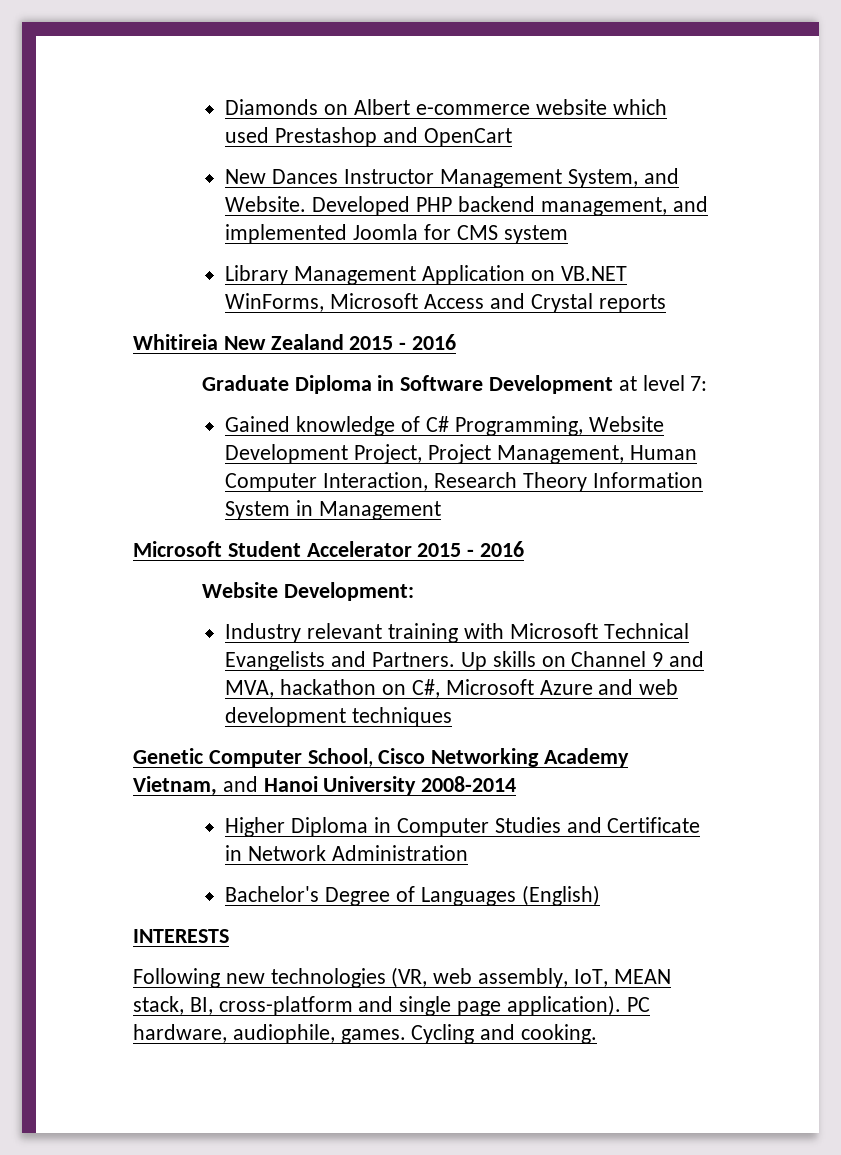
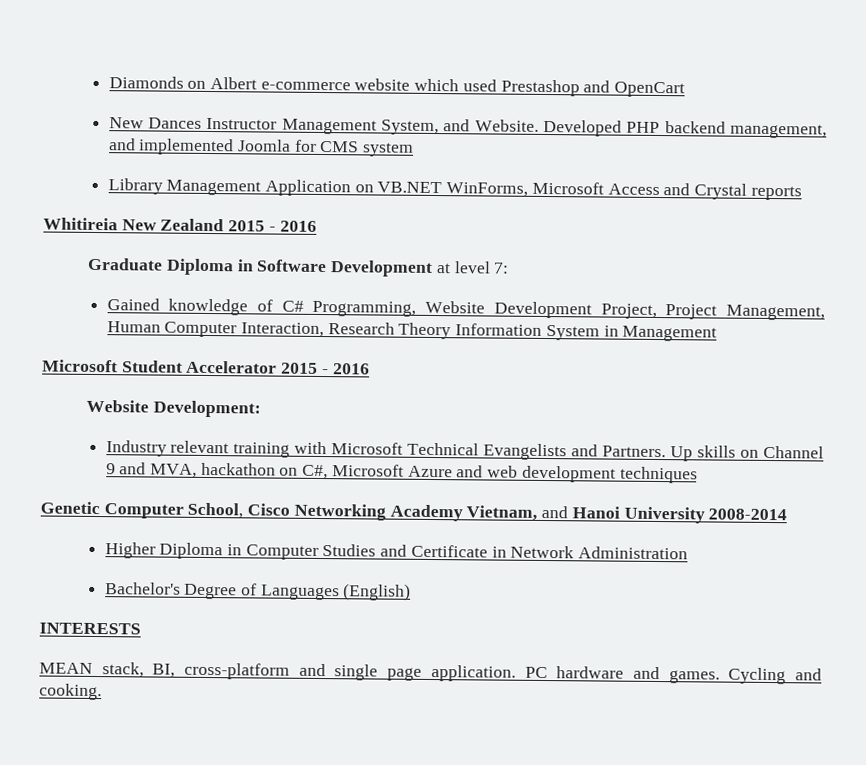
- Following new technologies (VR, web assembly, IoT, MEAN stack, BI, cross-platform and single page application). PC hardware, audiophile, games.
+ MEAN stack, BI, cross-platform and single page application. PC hardware and games.

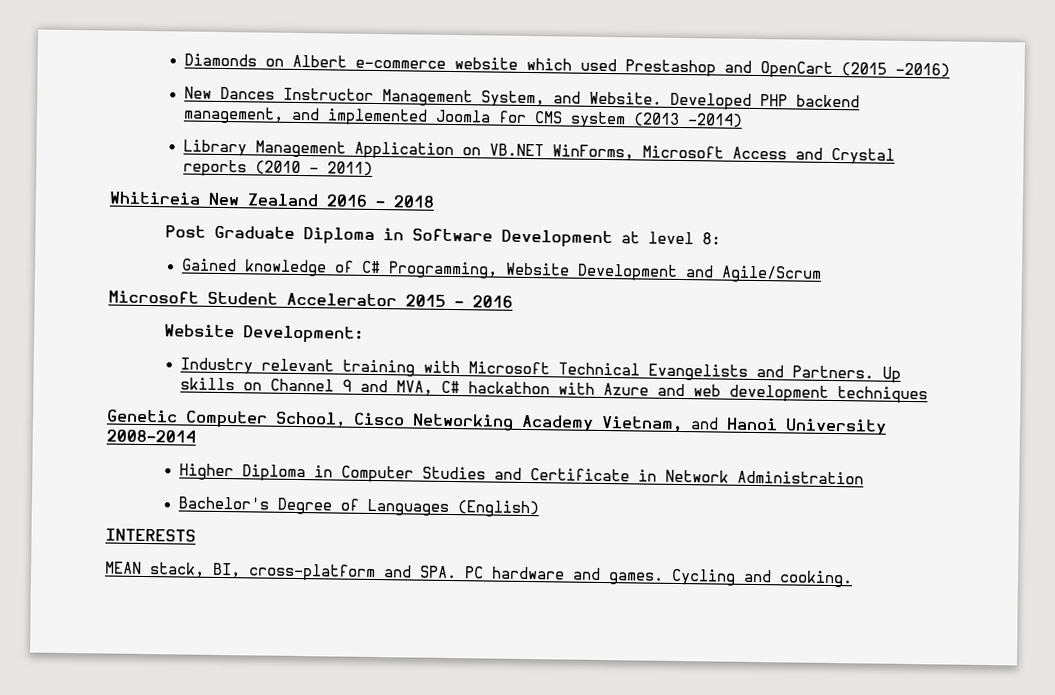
- Diamonds on Albert e-commerce website which used Prestashop and OpenCart
+ Diamonds on Albert e-commerce website which used Prestashop and OpenCart (2015 -2016)
- Developed PHP backend management, and implemented Joomla for CMS system
+ Developed PHP backend management, and implemented Joomla for CMS system (2013 -2014)
- Library Management Application on VB.NET WinForms, Microsoft Access and Crystal reports
+ Library Management Application on VB.NET WinForms, Microsoft Access and Crystal reports (2010 - 2011)
- Whitireia New Zealand 2015 - 2016
- Graduate Diploma in Software Development at level 7:
+ Whitireia New Zealand 2016 - 2018
+ Post Graduate Diploma in Software Development at level 8:
- Gained knowledge of C# Programming, Website Development Project, Project Management, Human Computer Interaction, Research Theory Information System in Management
+ Gained knowledge of C# Programming, Website Development and Agile/Scrum
- Up skills on Channel 9 and MVA, hackathon on C#, Microsoft Azure and web development techniques
+ Up skills on Channel 9 and MVA, C# hackathon with Azure and web development techniques
- MEAN stack, BI, cross-platform and single page application. PC hardware and games.
+ MEAN stack, BI, cross-platform and SPA. PC hardware and games.

